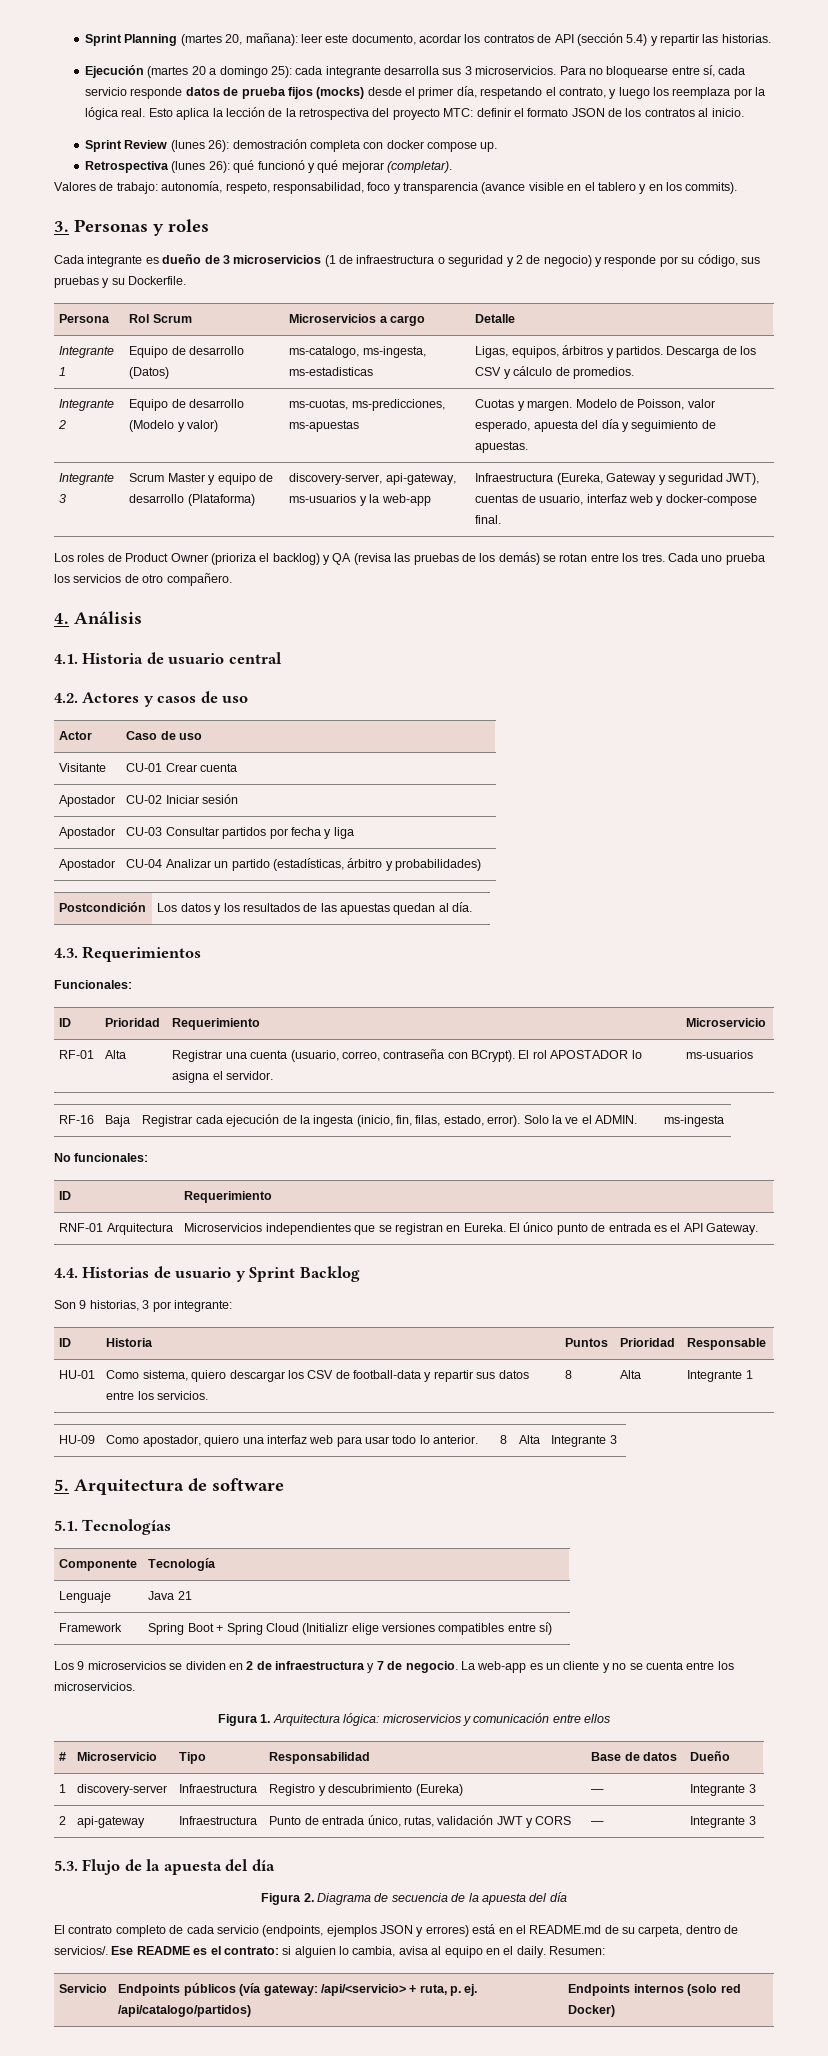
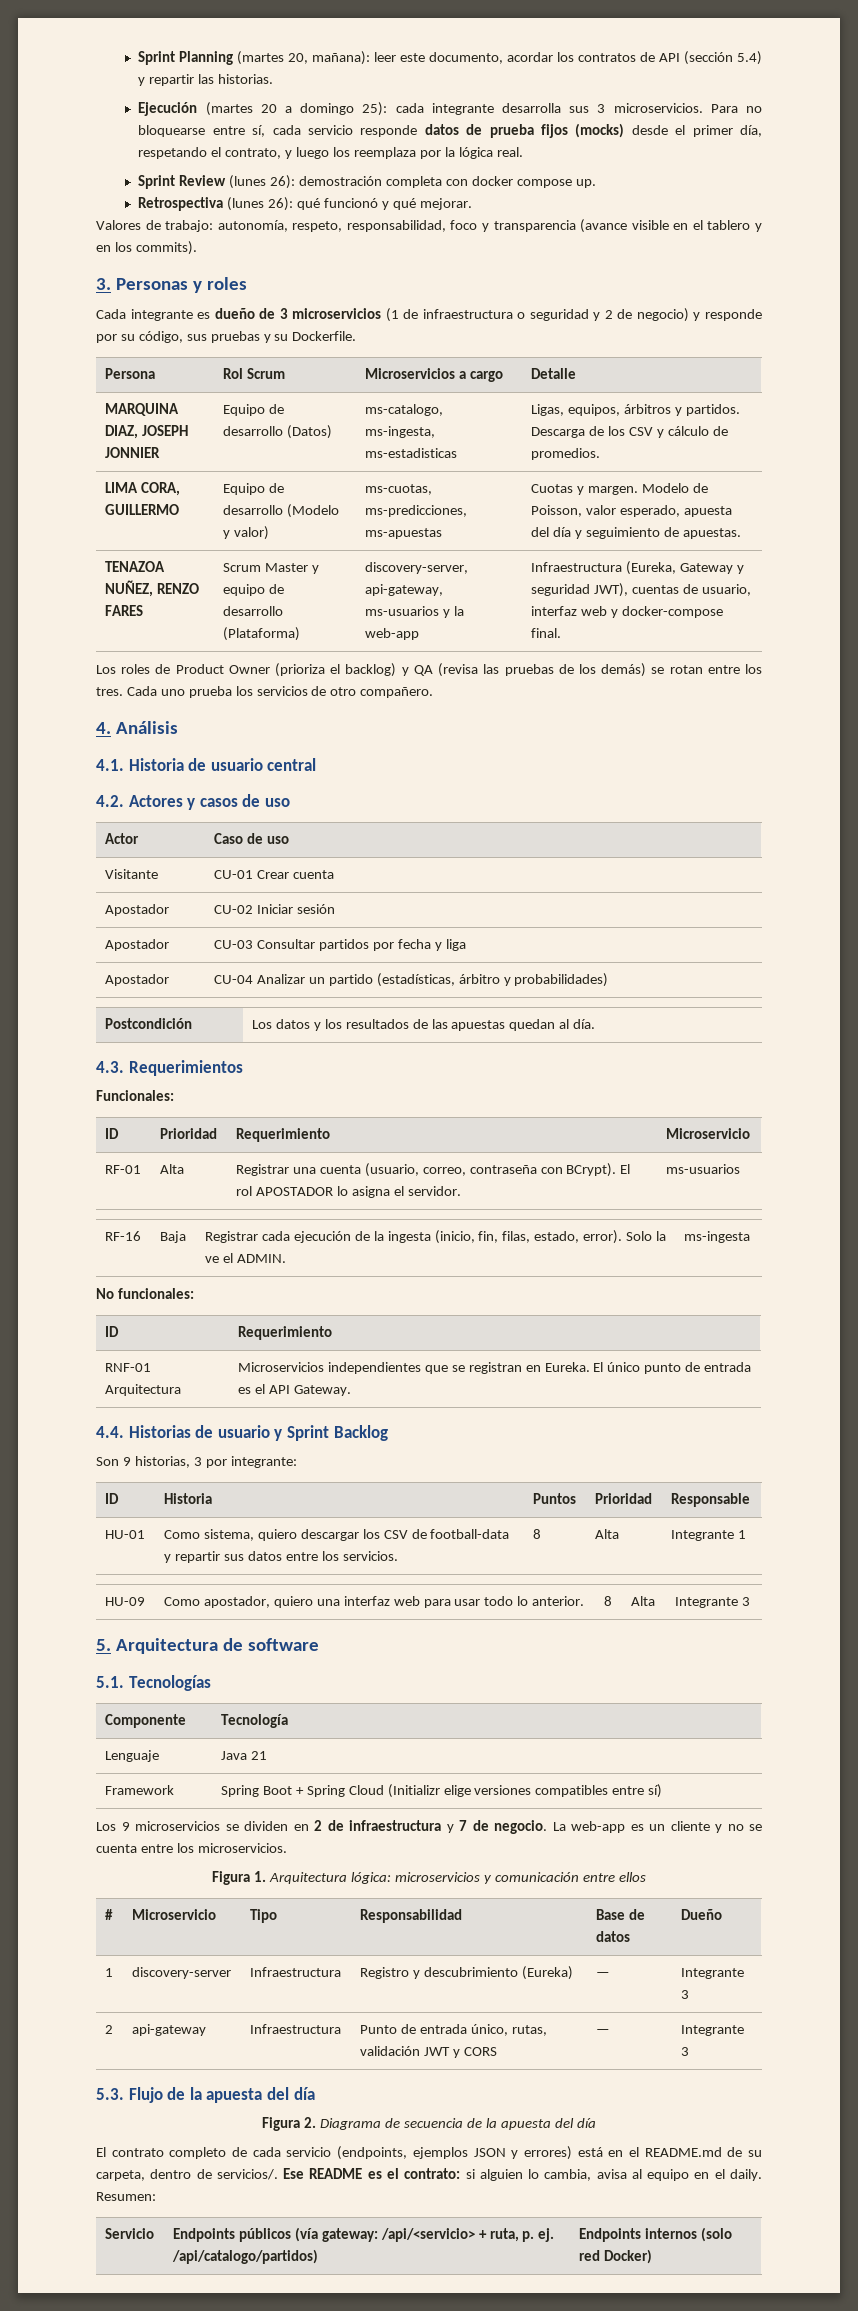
- Esto aplica la lección de la retrospectiva del proyecto MTC: definir el formato JSON de los contratos al inicio.
- Retrospectiva (lunes 26): qué funcionó y qué mejorar (completar).
+ Retrospectiva (lunes 26): qué funcionó y qué mejorar.
- Integrante 1 | Equipo de desarrollo (Datos) | ms-catalogo, ms-ingesta, ms-estadisticas | Ligas, equipos, árbitros y partidos. Descarga de los CSV y cálculo de promedios.
+ MARQUINA DIAZ, JOSEPH JONNIER | Equipo de desarrollo (Datos) | ms-catalogo, ms-ingesta, ms-estadisticas | Ligas, equipos, árbitros y partidos. Descarga de los CSV y cálculo de promedios.
- Integrante 2 | Equipo de desarrollo (Modelo y valor) | ms-cuotas, ms-predicciones, ms-apuestas | Cuotas y margen. Modelo de Poisson, valor esperado, apuesta del día y seguimiento de apuestas.
+ LIMA CORA, GUILLERMO | Equipo de desarrollo (Modelo y valor) | ms-cuotas, ms-predicciones, ms-apuestas | Cuotas y margen. Modelo de Poisson, valor esperado, apuesta del día y seguimiento de apuestas.
- Integrante 3 | Scrum Master y equipo de desarrollo (Plataforma) | discovery-server, api-gateway, ms-usuarios y la web-app | Infraestructura (Eureka, Gateway y seguridad JWT), cuentas de usuario, interfaz web y docker-compose final.
+ TENAZOA NUÑEZ, RENZO FARES | Scrum Master y equipo de desarrollo (Plataforma) | discovery-server, api-gateway, ms-usuarios y la web-app | Infraestructura (Eureka, Gateway y seguridad JWT), cuentas de usuario, interfaz web y docker-compose final.

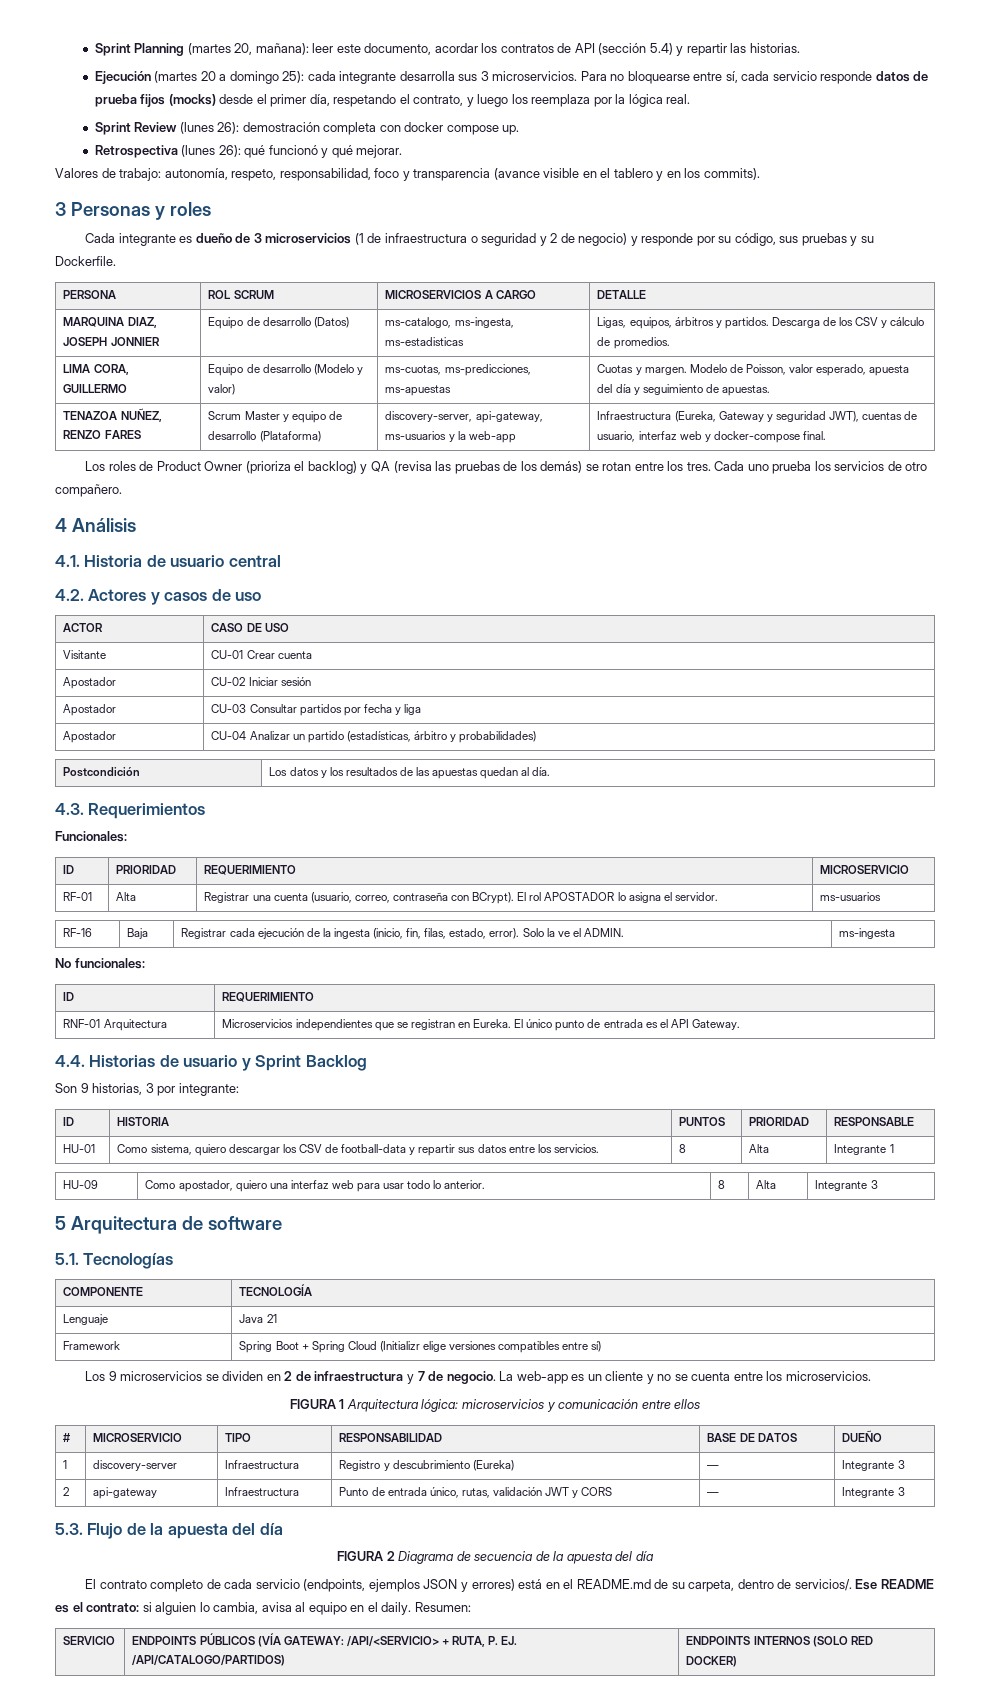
- 3. Personas y roles
+ 3 Personas y roles
- Persona | Rol Scrum | Microservicios a cargo | Detalle
+ PERSONA | ROL SCRUM | MICROSERVICIOS A CARGO | DETALLE
- 4. Análisis
+ 4 Análisis
- Actor | Caso de uso
+ ACTOR | CASO DE USO
- ID | Prioridad | Requerimiento | Microservicio
+ ID | PRIORIDAD | REQUERIMIENTO | MICROSERVICIO
- ID | Requerimiento
+ ID | REQUERIMIENTO
- ID | Historia | Puntos | Prioridad | Responsable
+ ID | HISTORIA | PUNTOS | PRIORIDAD | RESPONSABLE
- 5. Arquitectura de software
+ 5 Arquitectura de software
- Componente | Tecnología
+ COMPONENTE | TECNOLOGÍA
- Figura 1. Arquitectura lógica: microservicios y comunicación entre ellos
+ FIGURA 1 Arquitectura lógica: microservicios y comunicación entre ellos
- # | Microservicio | Tipo | Responsabilidad | Base de datos | Dueño
+ # | MICROSERVICIO | TIPO | RESPONSABILIDAD | BASE DE DATOS | DUEÑO
- Figura 2. Diagrama de secuencia de la apuesta del día
+ FIGURA 2 Diagrama de secuencia de la apuesta del día
- Servicio | Endpoints públicos (vía gateway: /api/<servicio> + ruta, p. ej. /api/catalogo/partidos) | Endpoints internos (solo red Docker)
+ SERVICIO | ENDPOINTS PÚBLICOS (VÍA GATEWAY: /API/<SERVICIO> + RUTA, P. EJ. /API/CATALOGO/PARTIDOS) | ENDPOINTS INTERNOS (SOLO RED DOCKER)

